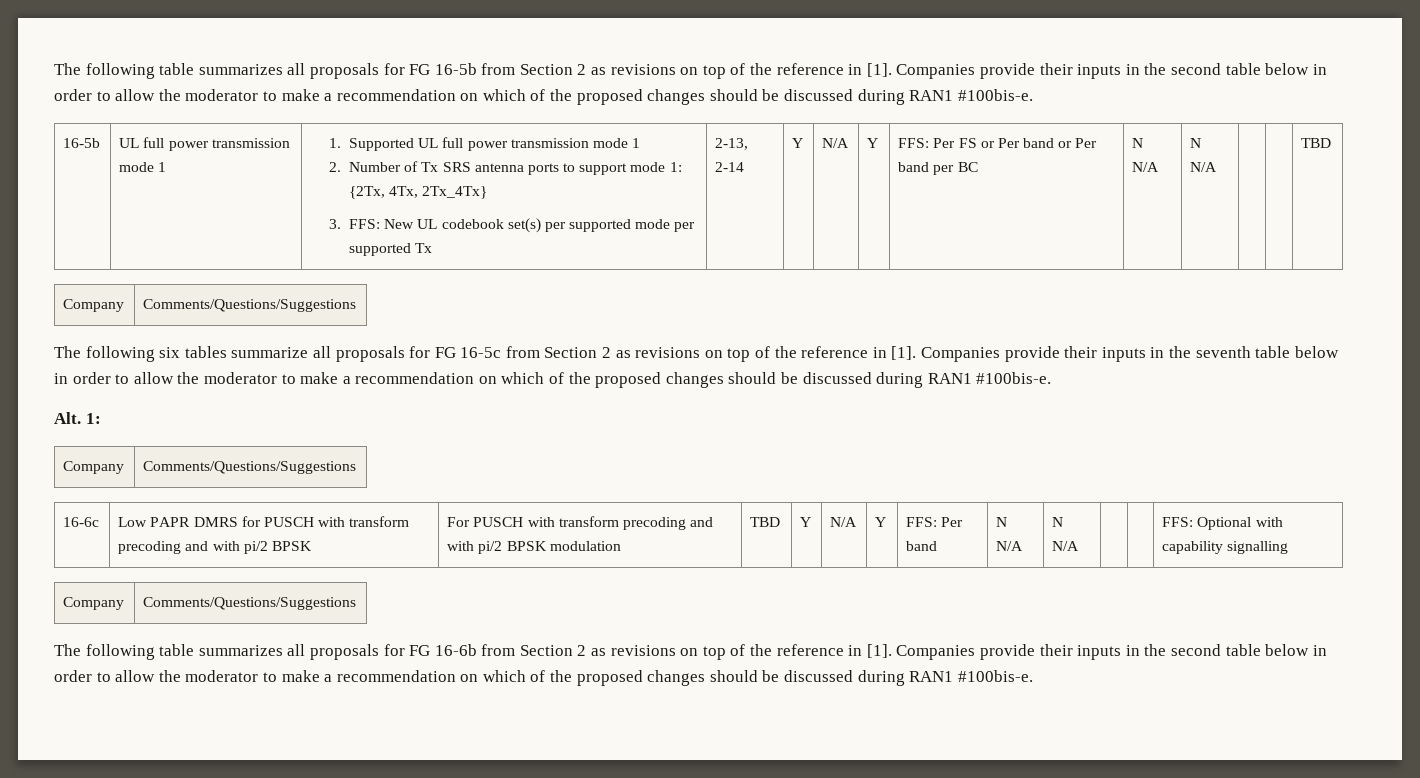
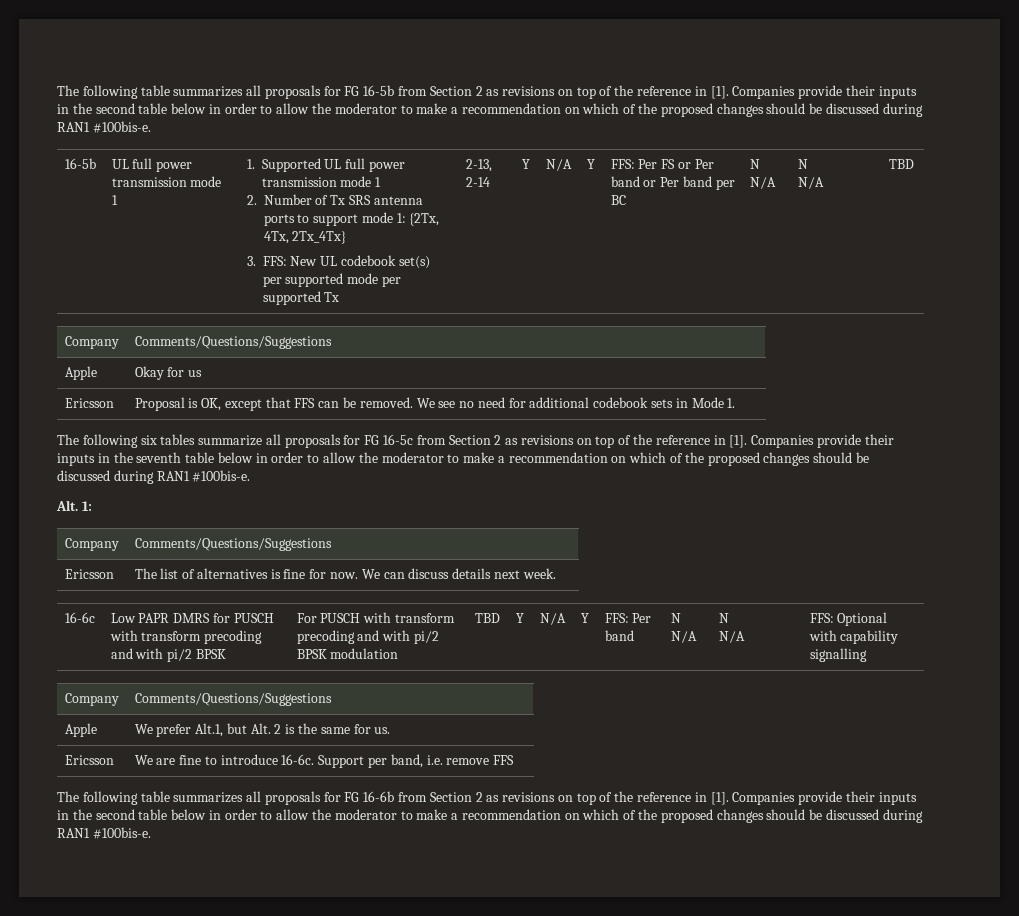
+ Apple | Okay for us
+ Ericsson | Proposal is OK, except that FFS can be removed. We see no need for additional codebook sets in Mode 1.
+ Ericsson | The list of alternatives is fine for now. We can discuss details next week.
+ Apple | We prefer Alt.1, but Alt. 2 is the same for us.
+ Ericsson | We are fine to introduce 16-6c. Support per band, i.e. remove FFS

